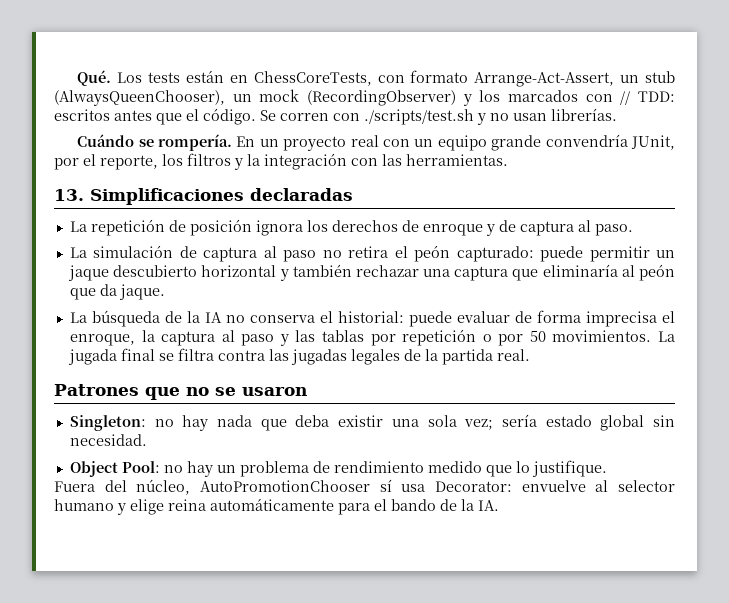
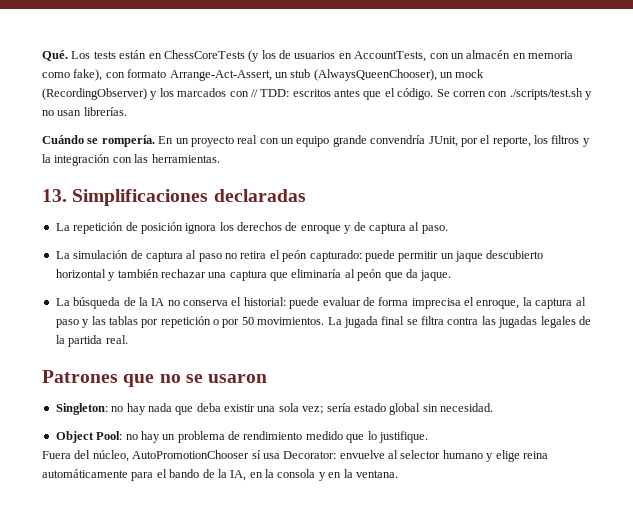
- Qué. Los tests están en ChessCoreTests, con formato Arrange-Act-Assert, un stub (AlwaysQueenChooser), un mock (RecordingObserver) y los marcados con // TDD: escritos antes que el código.
+ Qué. Los tests están en ChessCoreTests (y los de usuarios en AccountTests, con un almacén en memoria como fake), con formato Arrange-Act-Assert, un stub (AlwaysQueenChooser), un mock (RecordingObserver) y los marcados con // TDD: escritos antes que el código.
- Fuera del núcleo, AutoPromotionChooser sí usa Decorator: envuelve al selector humano y elige reina automáticamente para el bando de la IA.
+ Fuera del núcleo, AutoPromotionChooser sí usa Decorator: envuelve al selector humano y elige reina automáticamente para el bando de la IA, en la consola y en la ventana.

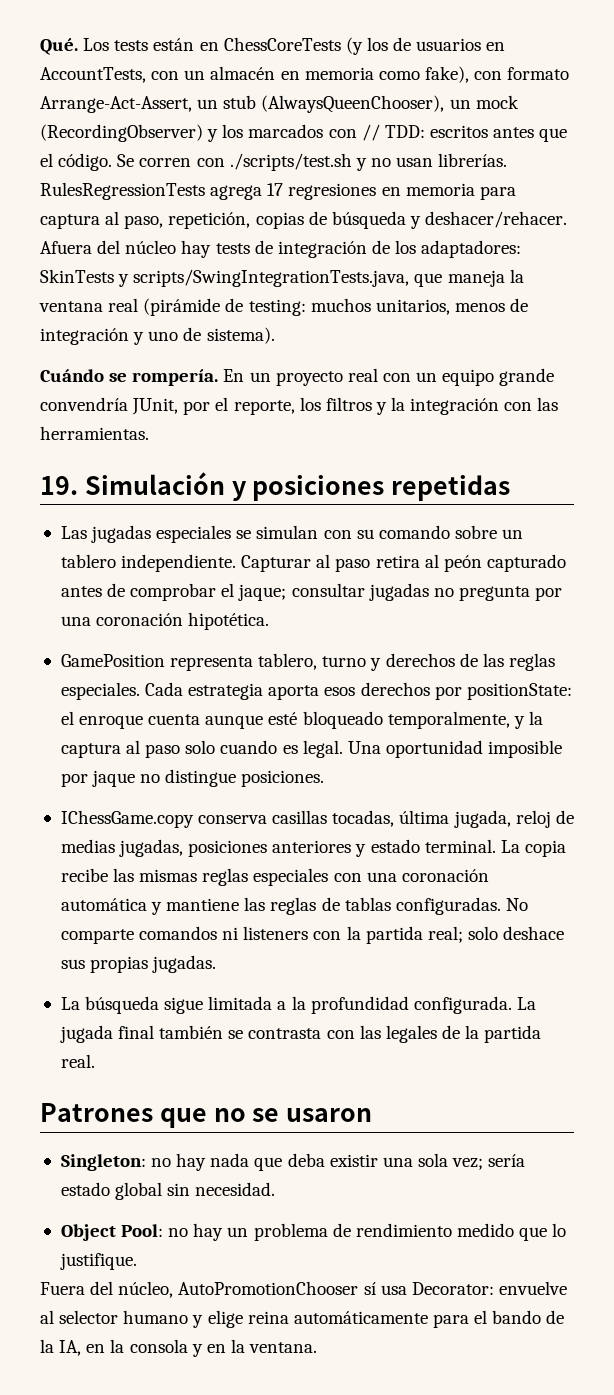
+ RulesRegressionTests agrega 17 regresiones en memoria para captura al paso, repetición, copias de búsqueda y deshacer/rehacer. Afuera del núcleo hay tests de integración de los adaptadores: SkinTests y scripts/SwingIntegrationTests.java, que maneja la ventana real (pirámide de testing: muchos unitarios, menos de integración y uno de sistema).
- 13. Simplificaciones declaradas
- La repetición de posición ignora los derechos de enroque y de captura al paso.
- La simulación de captura al paso no retira el peón capturado: puede permitir un jaque descubierto horizontal y también rechazar una captura que eliminaría al peón que da jaque.
- La búsqueda de la IA no conserva el historial: puede evaluar de forma imprecisa el enroque, la captura al paso y las tablas por repetición o por 50 movimientos. La jugada final se filtra contra las jugadas legales de la partida real.
+ 19. Simulación y posiciones repetidas
+ Las jugadas especiales se simulan con su comando sobre un tablero independiente. Capturar al paso retira al peón capturado antes de comprobar el jaque; consultar jugadas no pregunta por una coronación hipotética.
+ GamePosition representa tablero, turno y derechos de las reglas especiales. Cada estrategia aporta esos derechos por positionState: el enroque cuenta aunque esté bloqueado temporalmente, y la captura al paso solo cuando es legal. Una oportunidad imposible por jaque no distingue posiciones.
+ IChessGame.copy conserva casillas tocadas, última jugada, reloj de medias jugadas, posiciones anteriores y estado terminal. La copia recibe las mismas reglas especiales con una coronación automática y mantiene las reglas de tablas configuradas. No comparte comandos ni listeners con la partida real; solo deshace sus propias jugadas.
+ La búsqueda sigue limitada a la profundidad configurada. La jugada final también se contrasta con las legales de la partida real.

